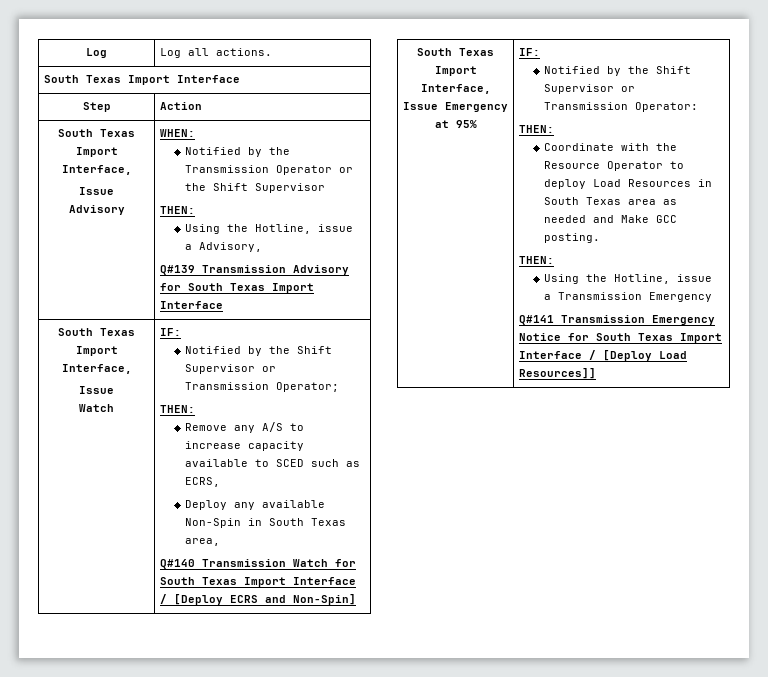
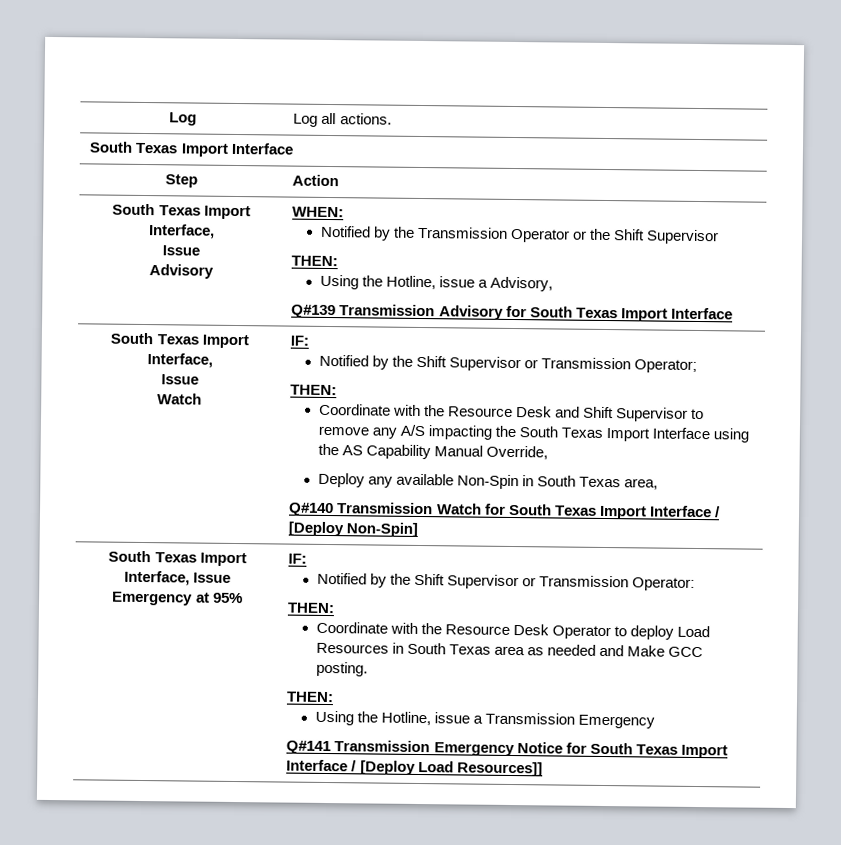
- Remove any A/S to increase capacity available to SCED such as ECRS,
+ Coordinate with the Resource Desk and Shift Supervisor to remove any A/S impacting the South Texas Import Interface using the AS Capability Manual Override,
- Q#140 Transmission Watch for South Texas Import Interface / [Deploy ECRS and Non-Spin]
+ Q#140 Transmission Watch for South Texas Import Interface / [Deploy Non-Spin]
- Coordinate with the Resource Operator to deploy Load Resources in South Texas area as needed and Make GCC posting.
+ Coordinate with the Resource Desk Operator to deploy Load Resources in South Texas area as needed and Make GCC posting.

